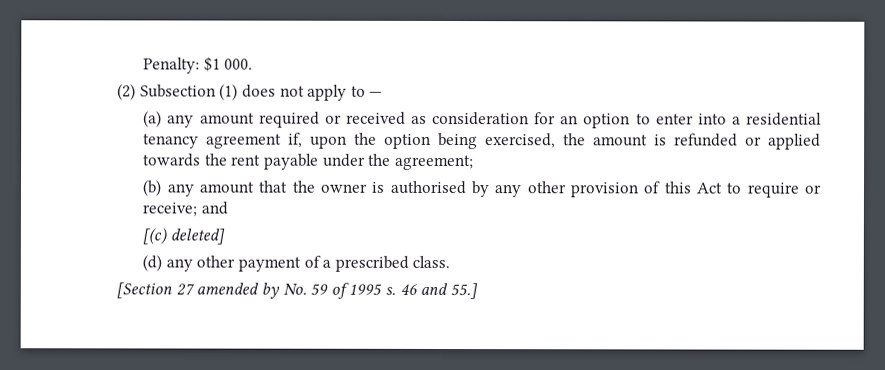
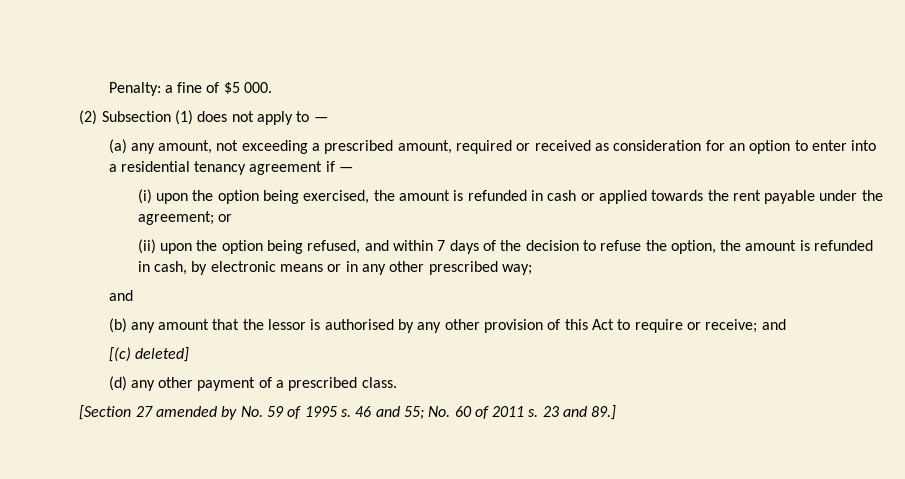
- Penalty: $1 000.
+ Penalty: a fine of $5 000.
- (a) any amount required or received as consideration for an option to enter into a residential tenancy agreement if, upon the option being exercised, the amount is refunded or applied towards the rent payable under the agreement;
+ (a) any amount, not exceeding a prescribed amount, required or received as consideration for an option to enter into a residential tenancy agreement if —
+ (i) upon the option being exercised, the amount is refunded in cash or applied towards the rent payable under the agreement; or
+ (ii) upon the option being refused, and within 7 days of the decision to refuse the option, the amount is refunded in cash, by electronic means or in any other prescribed way;
+ and
- (b) any amount that the owner is authorised by any other provision of this Act to require or receive; and
+ (b) any amount that the lessor is authorised by any other provision of this Act to require or receive; and
- 46 and 55.]
+ 46 and 55; No. 60 of 2011 s. 23 and 89.]

